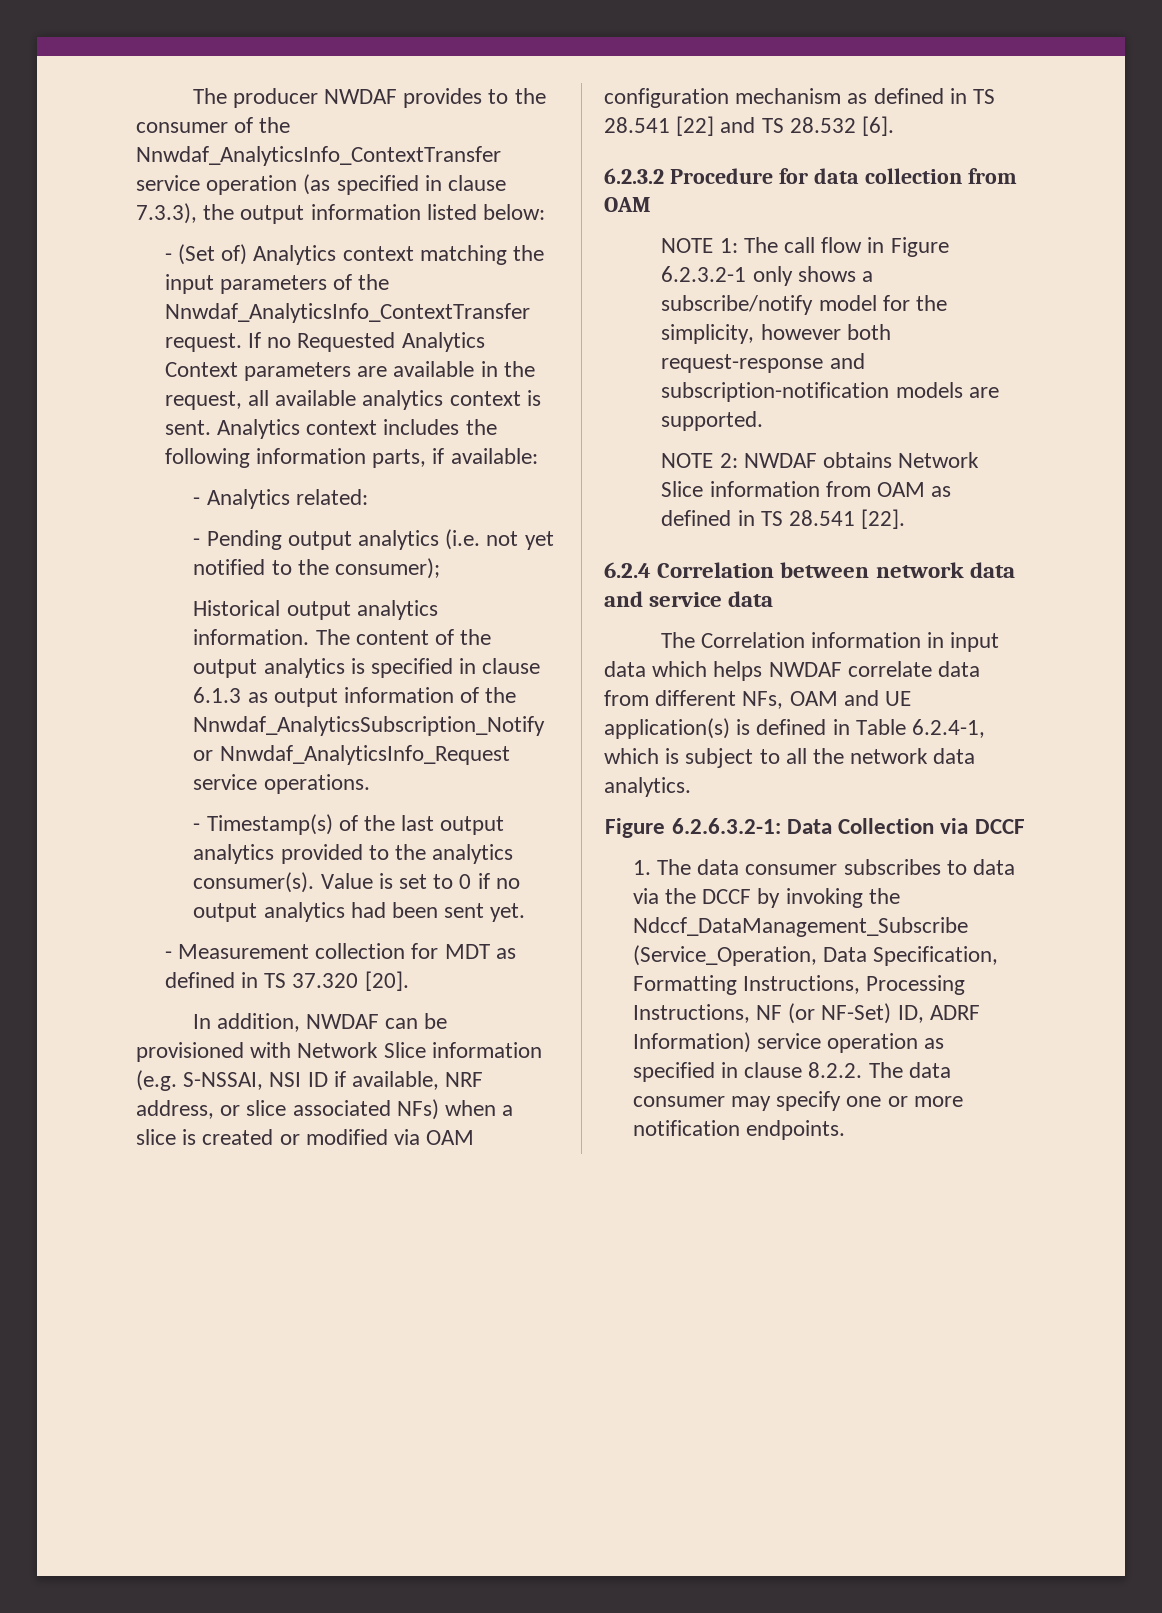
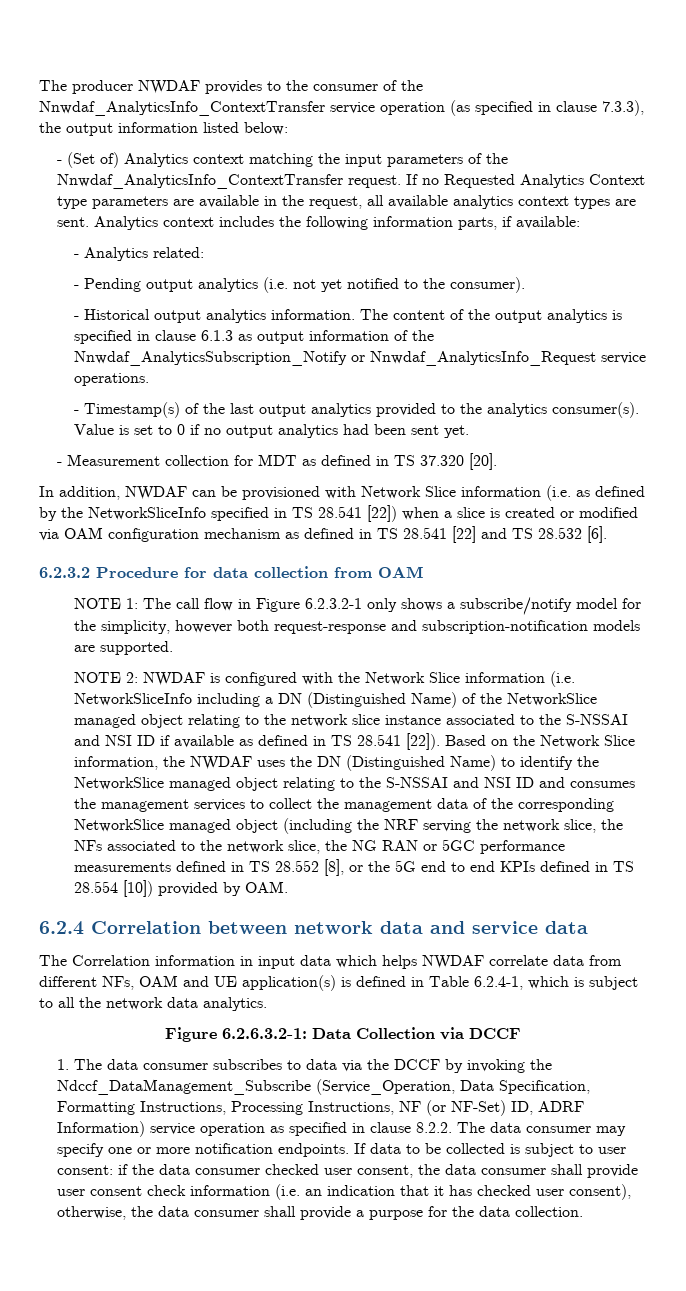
- If no Requested Analytics Context parameters are available in the request, all available analytics context is sent.
+ If no Requested Analytics Context type parameters are available in the request, all available analytics context types are sent.
- - Pending output analytics (i.e. not yet notified to the consumer);
- Historical output analytics information.
+ - Pending output analytics (i.e. not yet notified to the consumer).
+ - Historical output analytics information.
- In addition, NWDAF can be provisioned with Network Slice information (e.g. S-NSSAI, NSI ID if available, NRF address, or slice associated NFs) when a slice is created or modified via OAM configuration mechanism as defined in TS 28.541 [22] and TS 28.532 [6].
+ In addition, NWDAF can be provisioned with Network Slice information (i.e. as defined by the NetworkSliceInfo specified in TS 28.541 [22]) when a slice is created or modified via OAM configuration mechanism as defined in TS 28.541 [22] and TS 28.532 [6].
- NOTE 2: NWDAF obtains Network Slice information from OAM as defined in TS 28.541 [22].
+ NOTE 2: NWDAF is configured with the Network Slice information (i.e. NetworkSliceInfo including a DN (Distinguished Name) of the NetworkSlice managed object relating to the network slice instance associated to the S-NSSAI and NSI ID if available as defined in TS 28.541 [22]). Based on the Network Slice information, the NWDAF uses the DN (Distinguished Name) to identify the NetworkSlice managed object relating to the S-NSSAI and NSI ID and consumes the management services to collect the management data of the corresponding NetworkSlice managed object (including the NRF serving the network slice, the NFs associated to the network slice, the NG RAN or 5GC performance measurements defined in TS 28.552 [8], or the 5G end to end KPIs defined in TS 28.554 [10]) provided by OAM.
+ If data to be collected is subject to user consent: if the data consumer checked user consent, the data consumer shall provide user consent check information (i.e. an indication that it has checked user consent), otherwise, the data consumer shall provide a purpose for the data collection.

